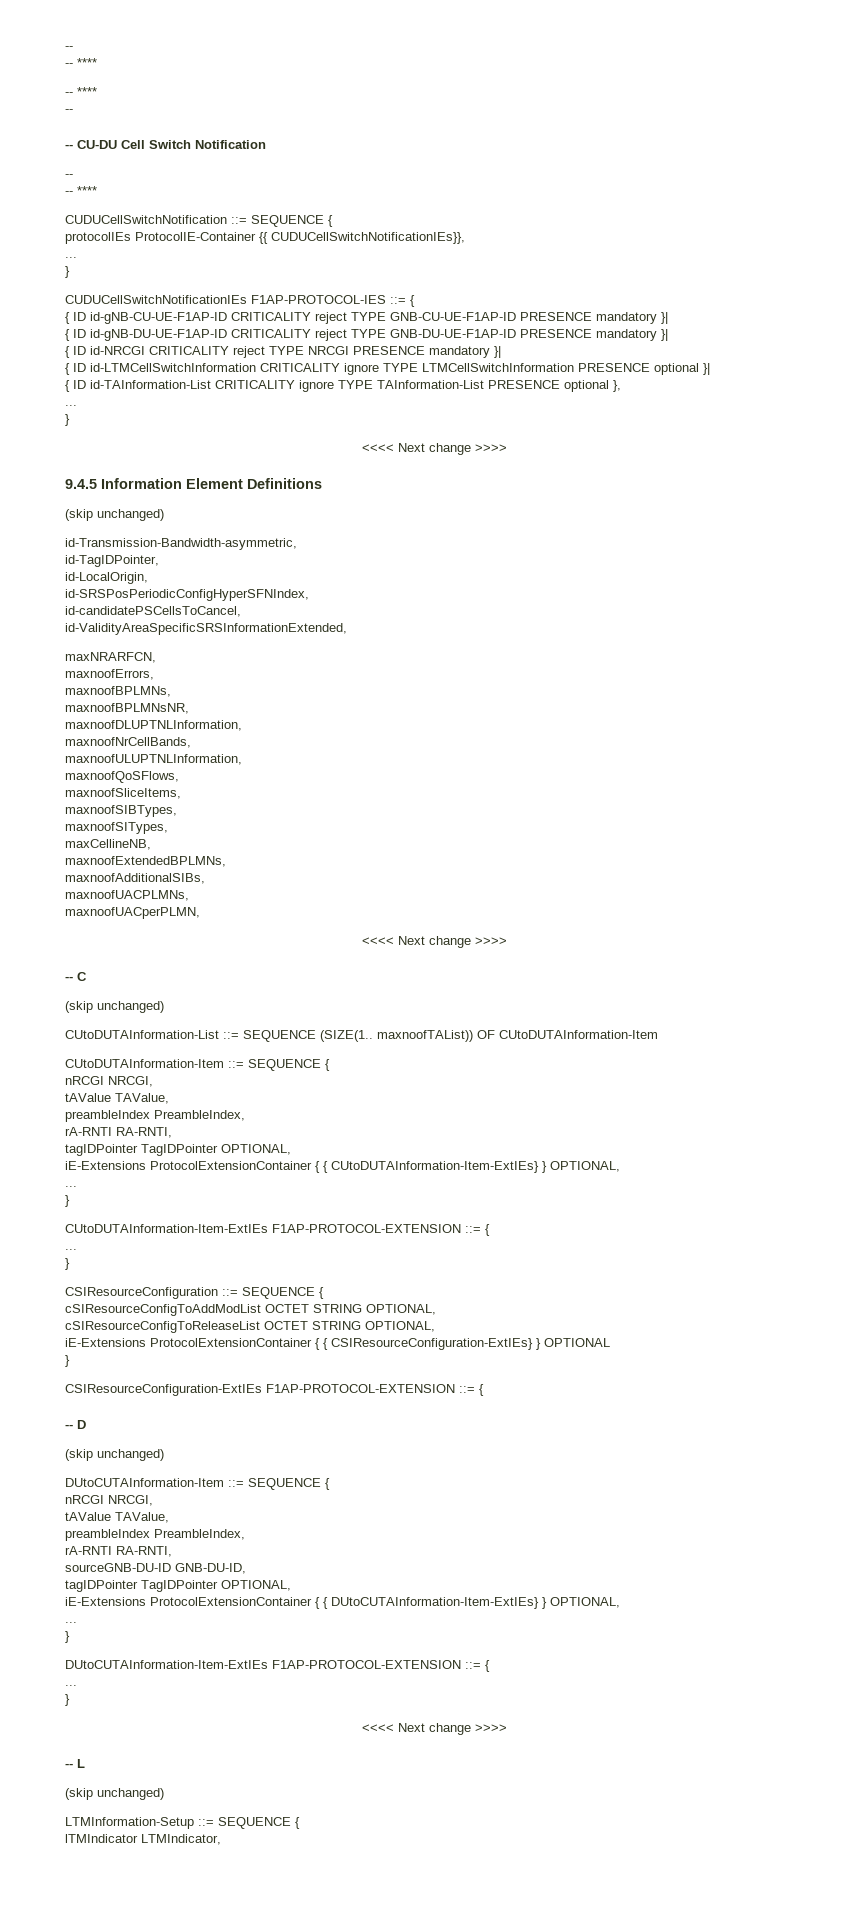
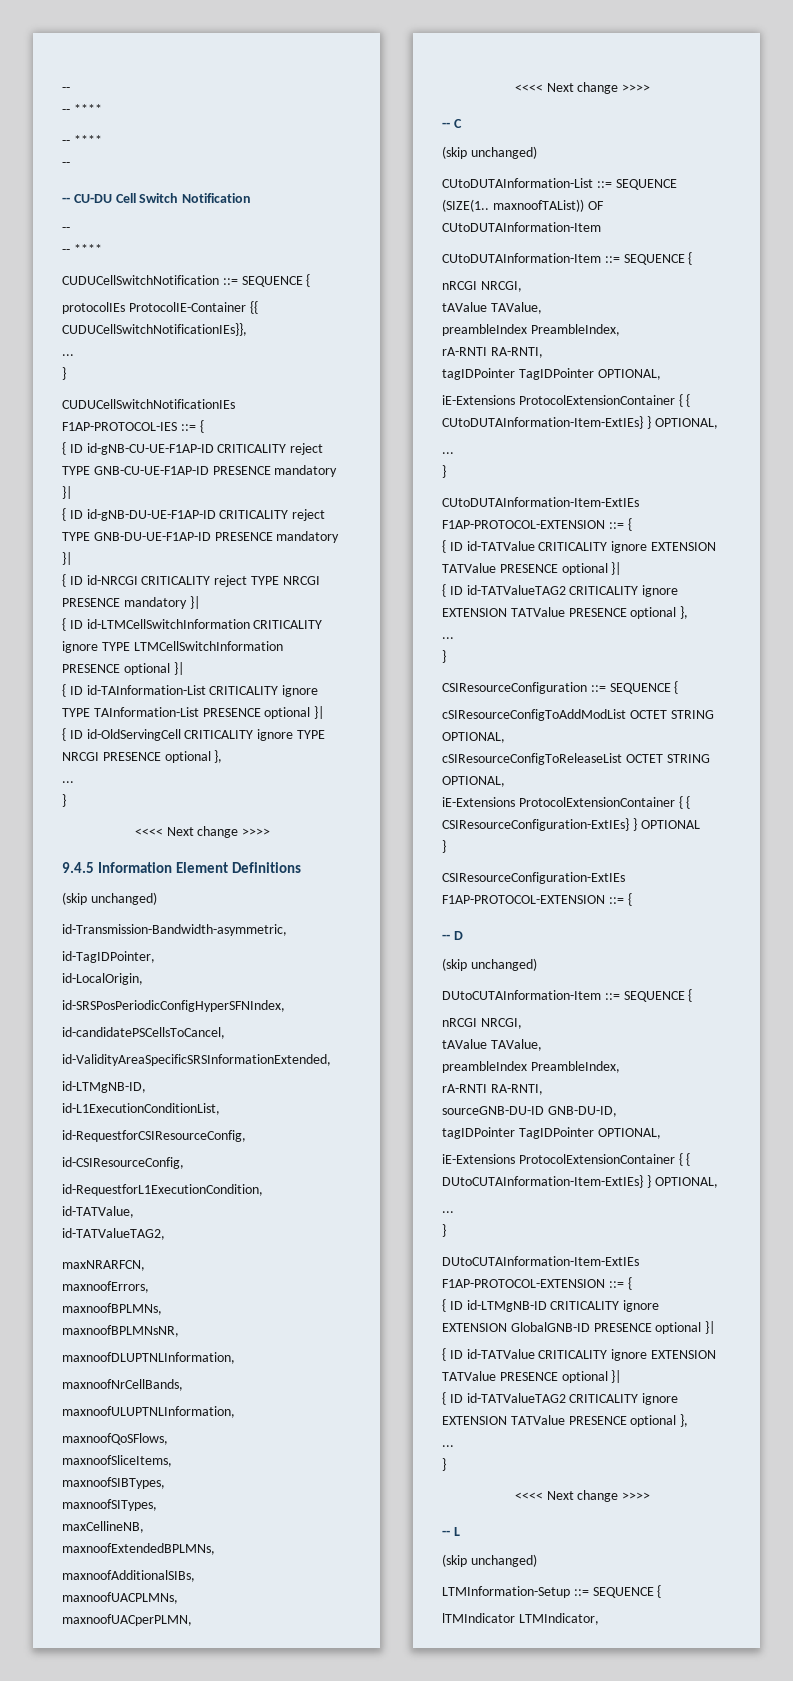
- { ID id-TAInformation-List CRITICALITY ignore TYPE TAInformation-List PRESENCE optional },
+ { ID id-TAInformation-List CRITICALITY ignore TYPE TAInformation-List PRESENCE optional }|
+ { ID id-OldServingCell CRITICALITY ignore TYPE NRCGI PRESENCE optional },
+ id-LTMgNB-ID,
+ id-L1ExecutionConditionList,
+ id-RequestforCSIResourceConfig,
+ id-CSIResourceConfig,
+ id-RequestforL1ExecutionCondition,
+ id-TATValue,
+ id-TATValueTAG2,
  CUtoDUTAInformation-Item-ExtIEs F1AP-PROTOCOL-EXTENSION ::= {
+ { ID id-TATValue CRITICALITY ignore EXTENSION TATValue PRESENCE optional }|
+ { ID id-TATValueTAG2 CRITICALITY ignore EXTENSION TATValue PRESENCE optional },
+ { ID id-LTMgNB-ID CRITICALITY ignore EXTENSION GlobalGNB-ID PRESENCE optional }|
+ { ID id-TATValue CRITICALITY ignore EXTENSION TATValue PRESENCE optional }|
+ { ID id-TATValueTAG2 CRITICALITY ignore EXTENSION TATValue PRESENCE optional },

